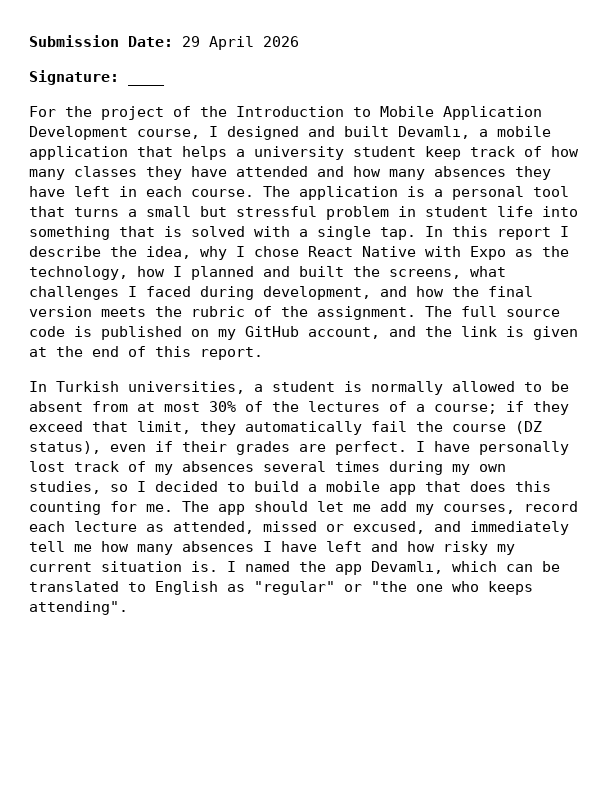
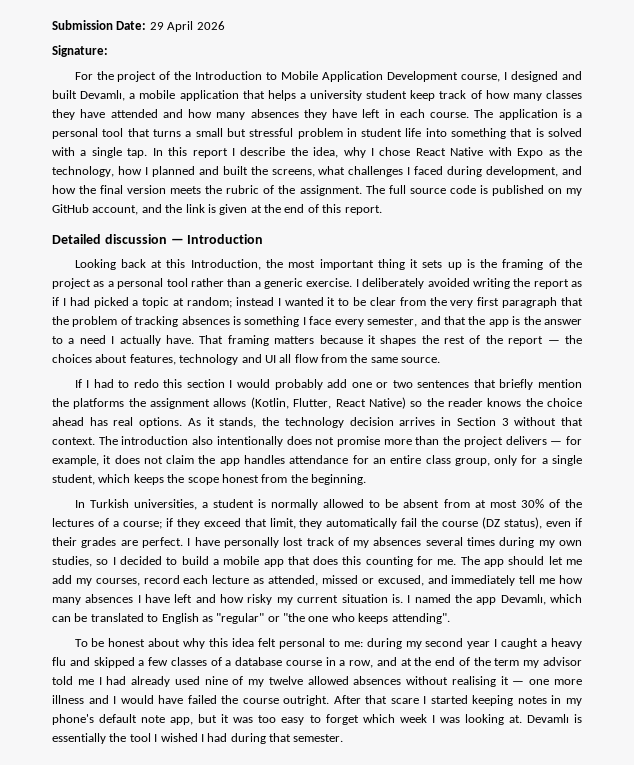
- Signature: ____
+ Signature:
+ Detailed discussion — Introduction
+ Looking back at this Introduction, the most important thing it sets up is the framing of the project as a personal tool rather than a generic exercise. I deliberately avoided writing the report as if I had picked a topic at random; instead I wanted it to be clear from the very first paragraph that the problem of tracking absences is something I face every semester, and that the app is the answer to a need I actually have. That framing matters because it shapes the rest of the report — the choices about features, technology and UI all flow from the same source.
+ If I had to redo this section I would probably add one or two sentences that briefly mention the platforms the assignment allows (Kotlin, Flutter, React Native) so the reader knows the choice ahead has real options. As it stands, the technology decision arrives in Section 3 without that context. The introduction also intentionally does not promise more than the project delivers — for example, it does not claim the app handles attendance for an entire class group, only for a single student, which keeps the scope honest from the beginning.
+ To be honest about why this idea felt personal to me: during my second year I caught a heavy flu and skipped a few classes of a database course in a row, and at the end of the term my advisor told me I had already used nine of my twelve allowed absences without realising it — one more illness and I would have failed the course outright. After that scare I started keeping notes in my phone's default note app, but it was too easy to forget which week I was looking at. Devamlı is essentially the tool I wished I had during that semester.

